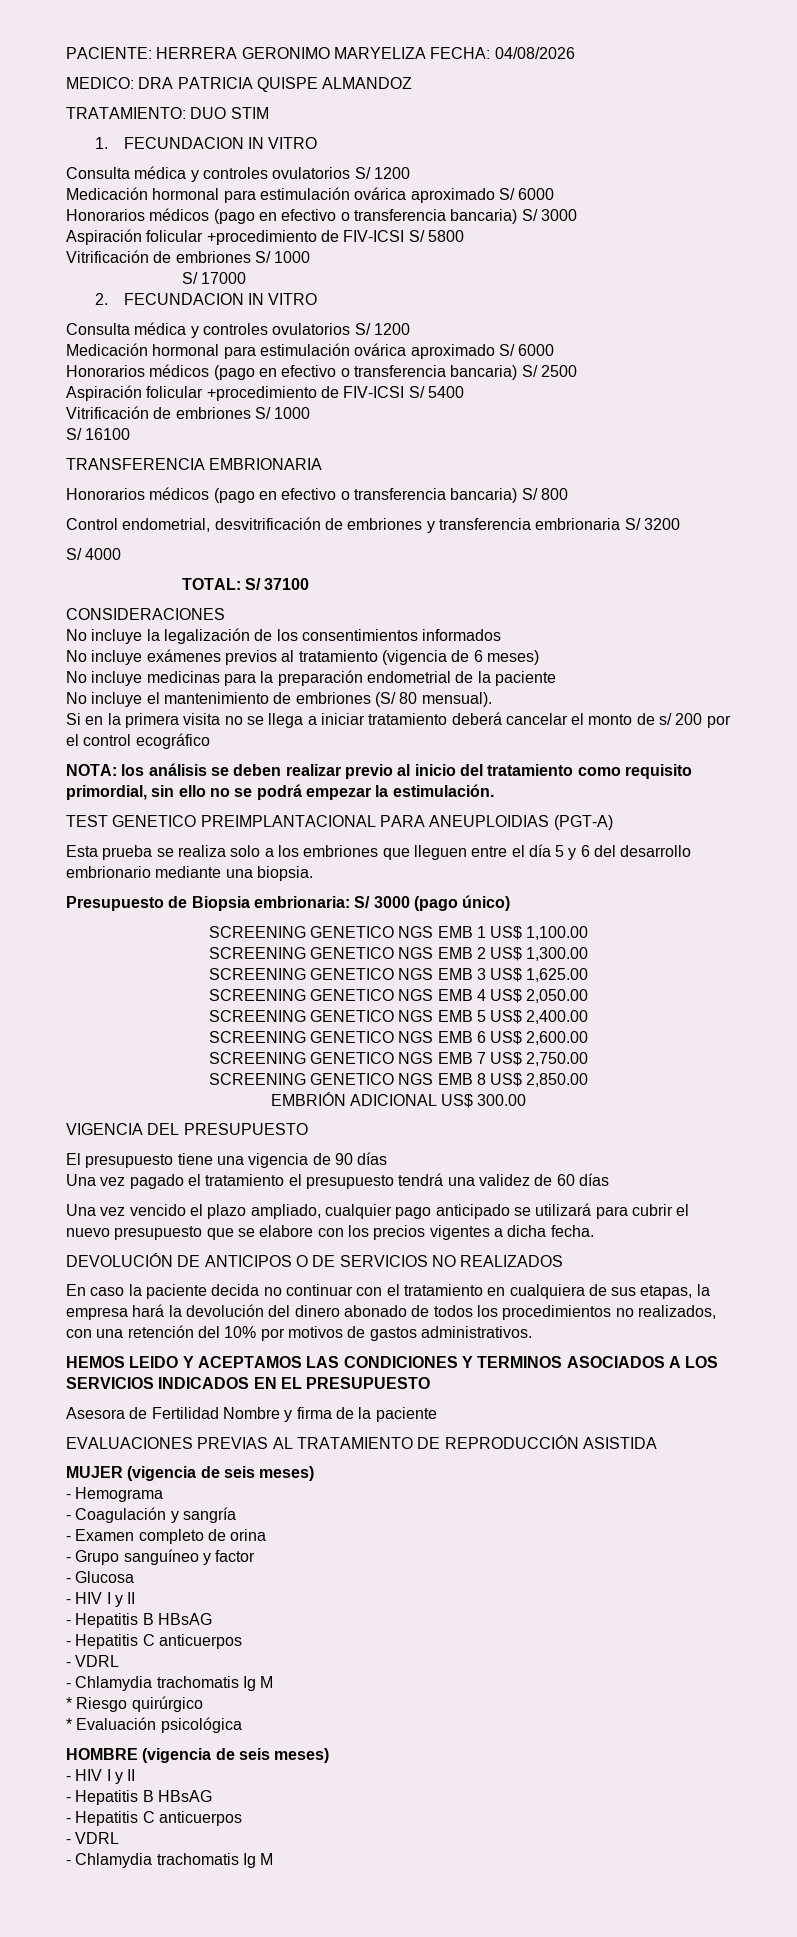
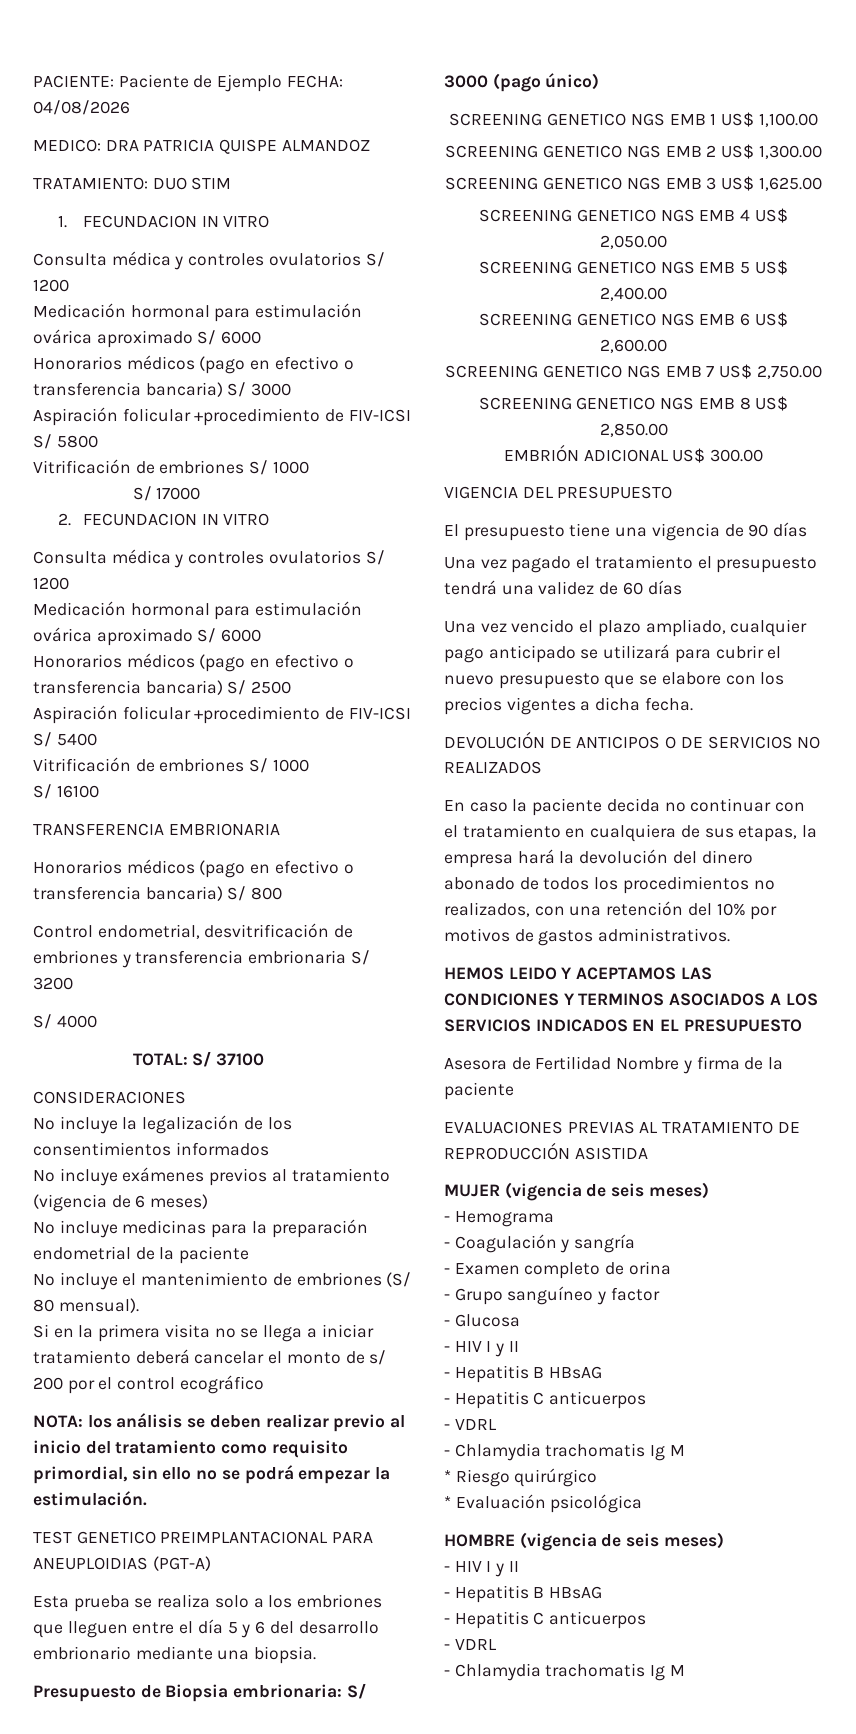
- PACIENTE: HERRERA GERONIMO MARYELIZA FECHA: 04/08/2026
+ PACIENTE: Paciente de Ejemplo FECHA: 04/08/2026

